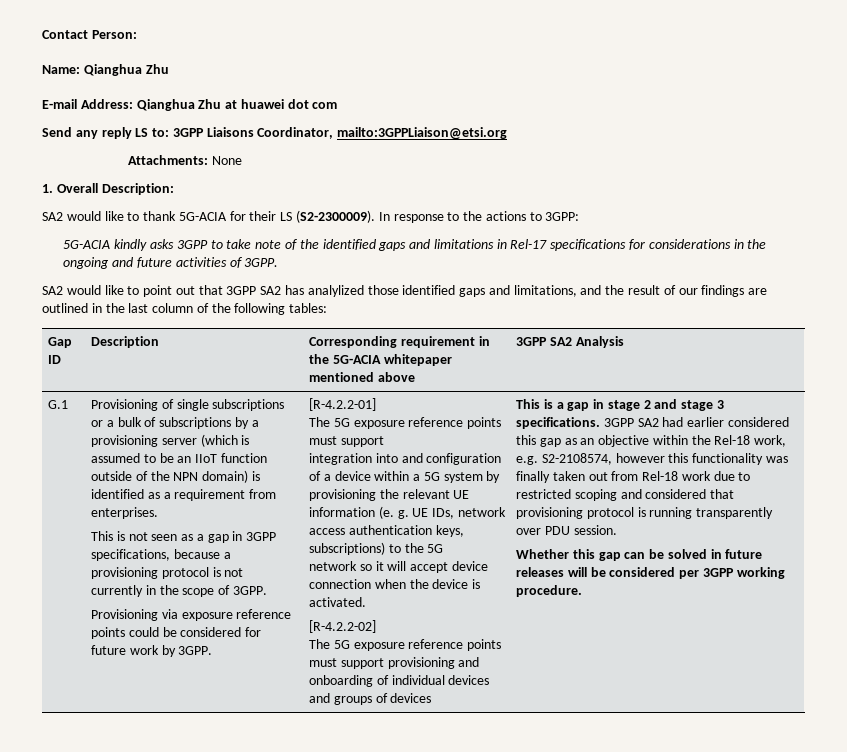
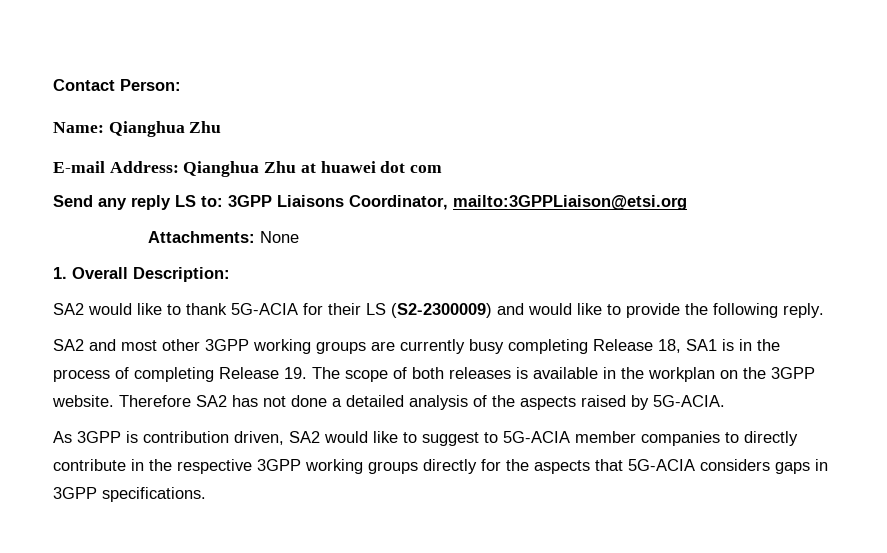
- SA2 would like to thank 5G-ACIA for their LS (S2-2300009). In response to the actions to 3GPP:
- 5G-ACIA kindly asks 3GPP to take note of the identified gaps and limitations in Rel-17 specifications for considerations in the ongoing and future activities of 3GPP.
- SA2 would like to point out that 3GPP SA2 has analylized those identified gaps and limitations, and the result of our findings are outlined in the last column of the following tables:
- Gap ID | Description | Corresponding requirement in the 5G-ACIA whitepaper mentioned above | 3GPP SA2 Analysis
- G.1 | Provisioning of single subscriptions or a bulk of subscriptions by a provisioning server (which is assumed to be an IIoT function outside of the NPN domain) is identified as a requirement from enterprises.
- This is not seen as a gap in 3GPP specifications, because a provisioning protocol is not currently in the scope of 3GPP.
- Provisioning via exposure reference points could be considered for future work by 3GPP. | [R-4.2.2-01]
- The 5G exposure reference points must support
- integration into and configuration of a device within a 5G system by provisioning the relevant UE information (e. g. UE IDs, network access authentication keys, subscriptions) to the 5G
- network so it will accept device connection when the device is activated.
- [R-4.2.2-02]
- The 5G exposure reference points must support provisioning and onboarding of individual devices and groups of devices | This is a gap in stage 2 and stage 3 specifications. 3GPP SA2 had earlier considered this gap as an objective within the Rel-18 work, e.g. S2-2108574, however this functionality was finally taken out from Rel-18 work due to restricted scoping and considered that provisioning protocol is running transparently over PDU session.
- Whether this gap can be solved in future releases will be considered per 3GPP working procedure.
+ SA2 would like to thank 5G-ACIA for their LS (S2-2300009) and would like to provide the following reply.
+ SA2 and most other 3GPP working groups are currently busy completing Release 18, SA1 is in the process of completing Release 19. The scope of both releases is available in the workplan on the 3GPP website. Therefore SA2 has not done a detailed analysis of the aspects raised by 5G-ACIA.
+ As 3GPP is contribution driven, SA2 would like to suggest to 5G-ACIA member companies to directly contribute in the respective 3GPP working groups directly for the aspects that 5G-ACIA considers gaps in 3GPP specifications.

